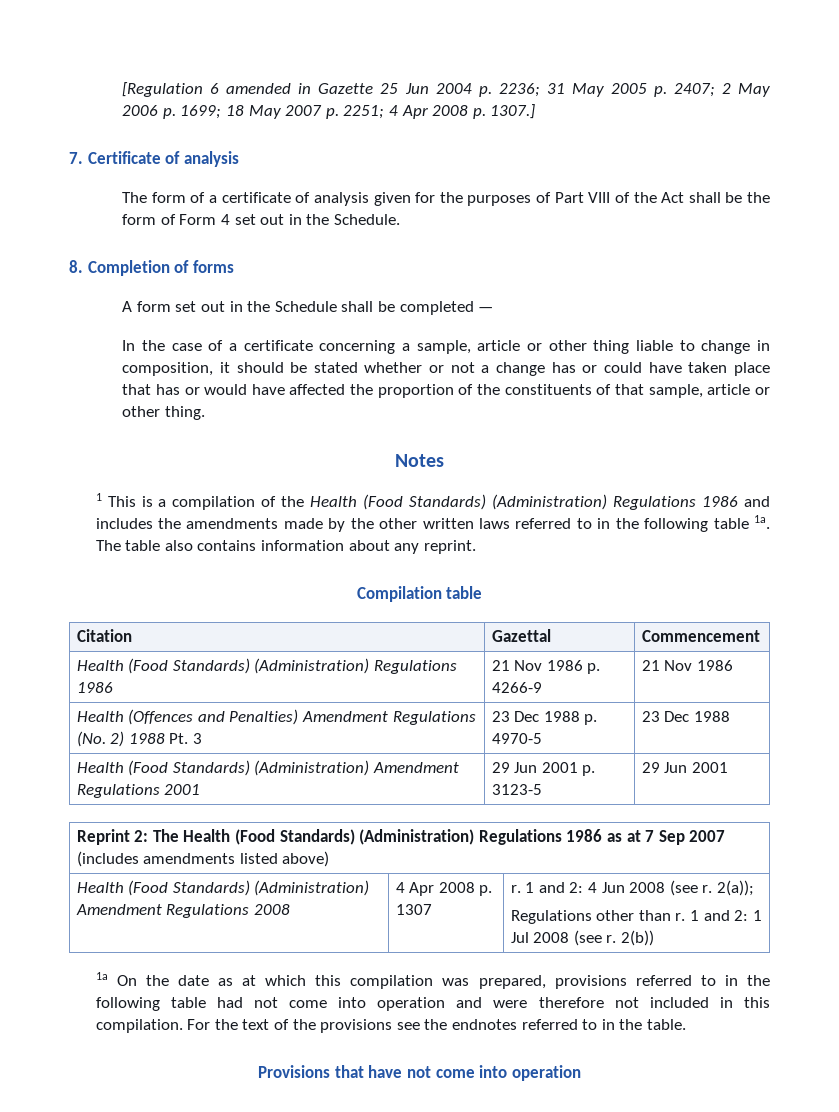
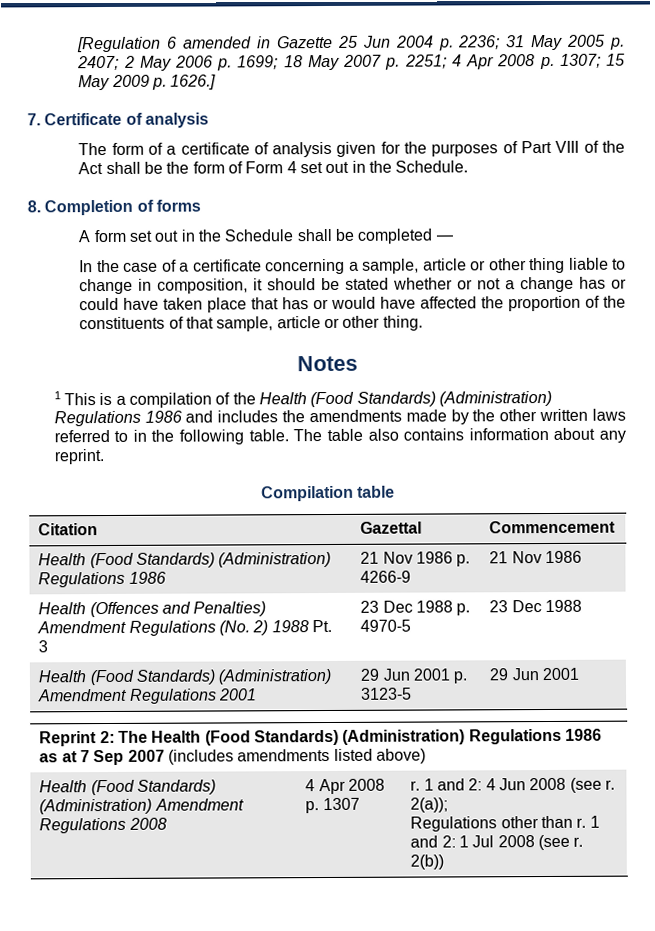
- [Regulation 6 amended in Gazette 25 Jun 2004 p. 2236; 31 May 2005 p. 2407; 2 May 2006 p. 1699; 18 May 2007 p. 2251; 4 Apr 2008 p. 1307.]
+ [Regulation 6 amended in Gazette 25 Jun 2004 p. 2236; 31 May 2005 p. 2407; 2 May 2006 p. 1699; 18 May 2007 p. 2251; 4 Apr 2008 p. 1307; 15 May 2009 p. 1626.]
- 1 This is a compilation of the Health (Food Standards) (Administration) Regulations 1986 and includes the amendments made by the other written laws referred to in the following table 1a.
+ 1 This is a compilation of the Health (Food Standards) (Administration) Regulations 1986 and includes the amendments made by the other written laws referred to in the following table.
- 1a On the date as at which this compilation was prepared, provisions referred to in the following table had not come into operation and were therefore not included in this compilation. For the text of the provisions see the endnotes referred to in the table.
- Provisions that have not come into operation

